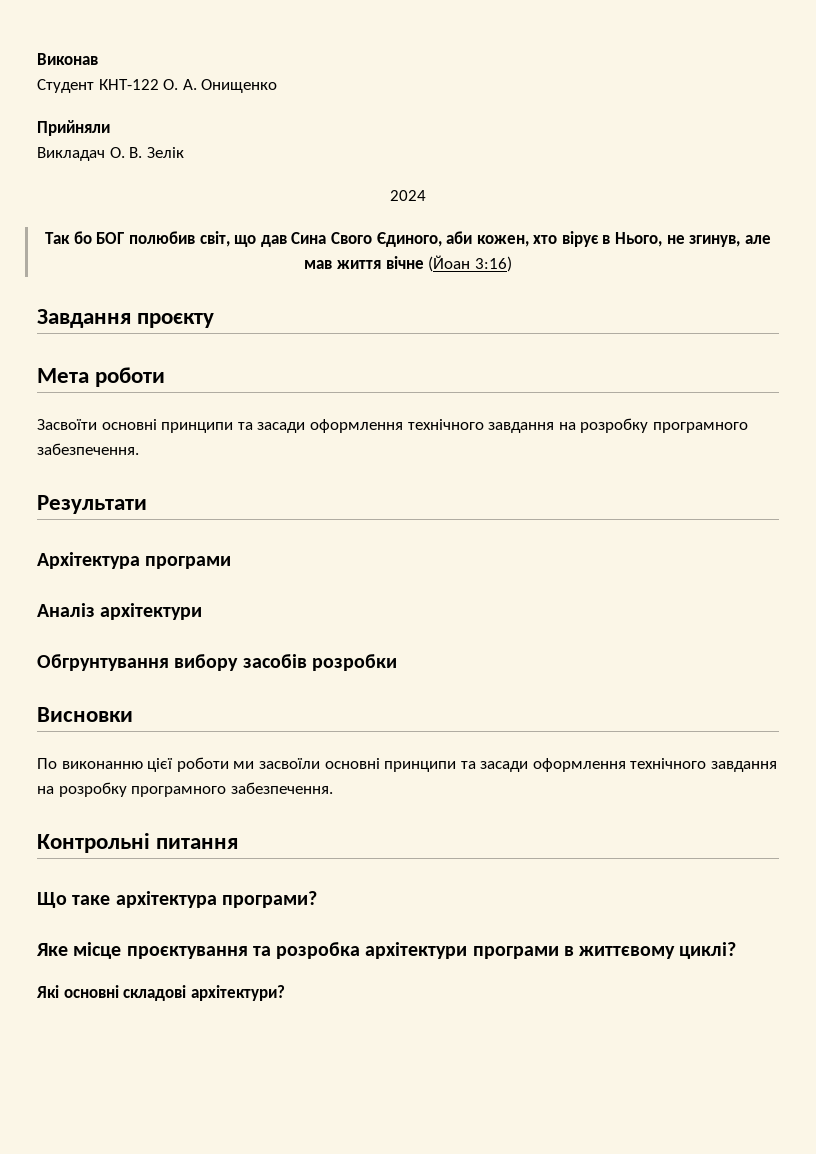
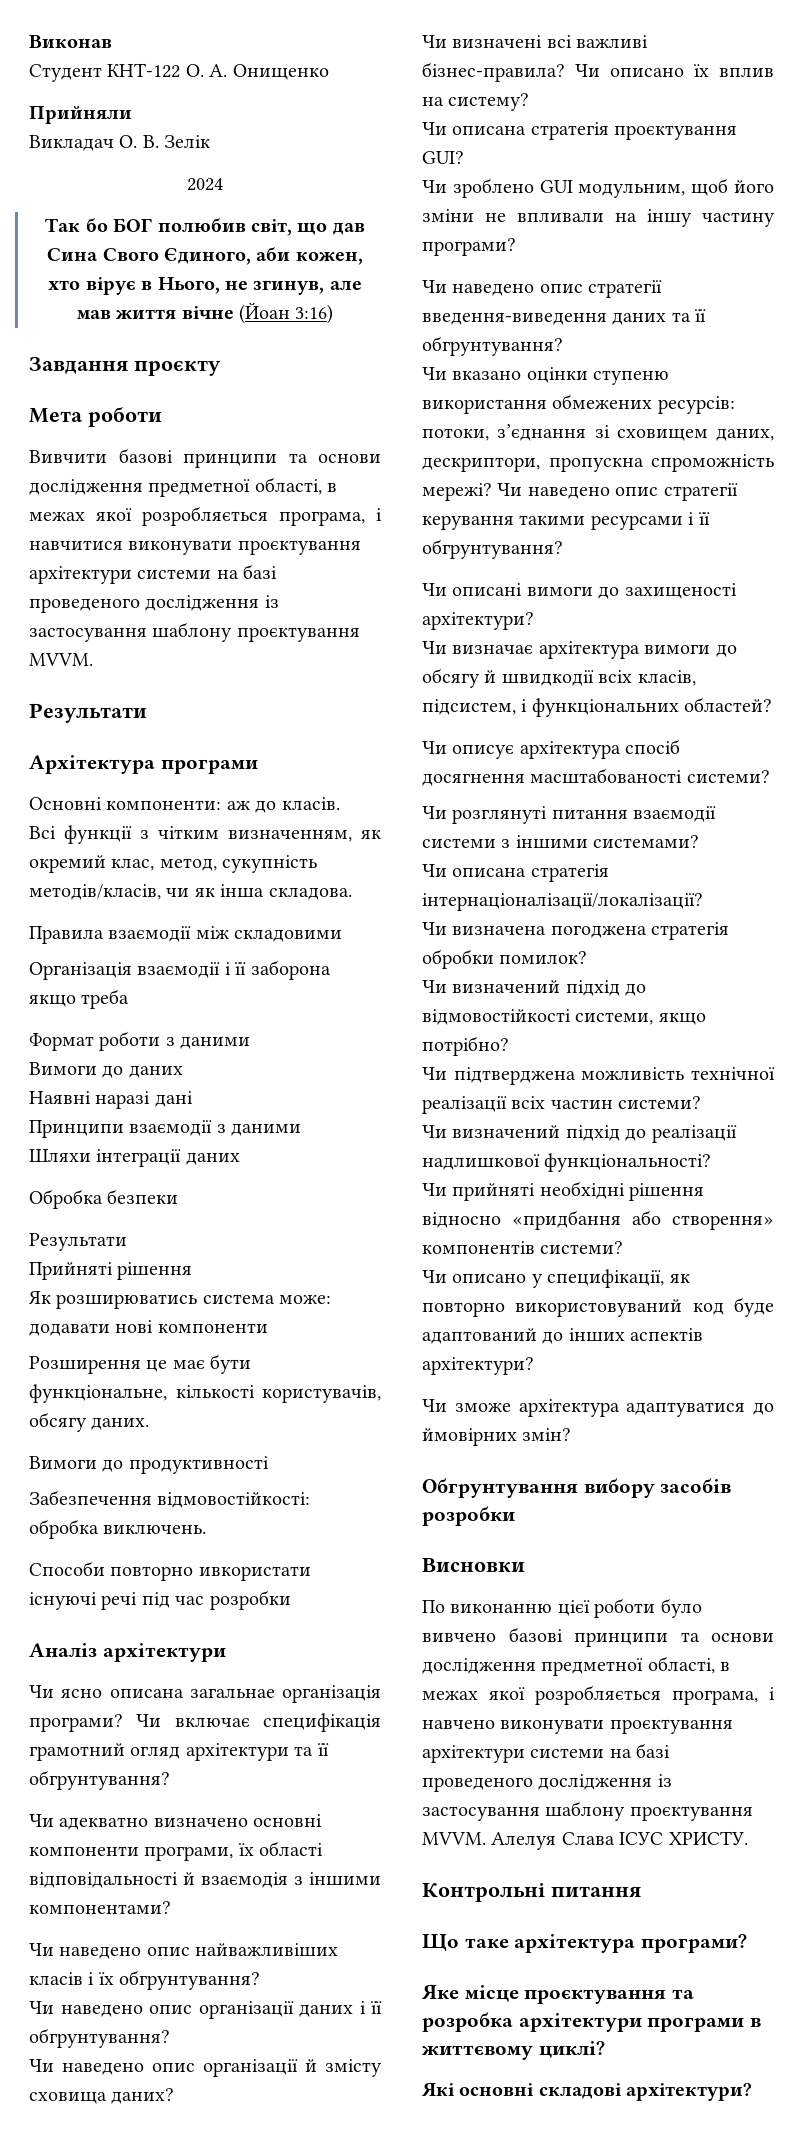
- Засвоїти основні принципи та засади оформлення технічного завдання на розробку програмного забезпечення.
+ Вивчити базові принципи та основи дослідження предметної області, в межах якої розробляється програма, і навчитися виконувати проєктування архітектури системи на базі проведеного дослідження із застосування шаблону проєктування MVVM.
  Результати
  Архітектура програми
+ Основні компоненти: аж до класів.
+ Всі функції з чітким визначенням, як окремий клас, метод, сукупність методів/класів, чи як інша складова.
+ Правила взаємодії між складовими
+ Організація взаємодії і її заборона якщо треба
+ Формат роботи з даними
+ Вимоги до даних
+ Наявні наразі дані
+ Принципи взаємодії з даними
+ Шляхи інтеграції даних
+ Обробка безпеки
+ Результати
+ Прийняті рішення
+ Як розширюватись система може: додавати нові компоненти
+ Розширення це має бути функціональне, кількості користувачів, обсягу даних.
+ Вимоги до продуктивності
+ Забезпечення відмовостійкості: обробка виключень.
+ Способи повторно ивкористати існуючі речі під час розробки
  Аналіз архітектури
+ Чи ясно описана загальнае організація програми? Чи включає специфікація грамотний огляд архітектури та її обгрунтування?
+ Чи адекватно визначено основні компоненти програми, їх області відповідальності й взаємодія з іншими компонентами?
+ Чи наведено опис найважливіших класів і їх обгрунтування?
+ Чи наведено опис організації даних і її обгрунтування?
+ Чи наведено опис організації й змісту сховища даних?
+ Чи визначені всі важливі бізнес-правила? Чи описано їх вплив на систему?
+ Чи описана стратегія проєктування GUI?
+ Чи зроблено GUI модульним, щоб його зміни не впливали на іншу частину програми?
+ Чи наведено опис стратегії введення-виведення даних та її обгрунтування?
+ Чи вказано оцінки ступеню використання обмежених ресурсів: потоки, з’єднання зі сховищем даних, дескриптори, пропускна спроможність мережі? Чи наведено опис стратегії керування такими ресурсами і її обгрунтування?
+ Чи описані вимоги до захищеності архітектури?
+ Чи визначає архітектура вимоги до обсягу й швидкодії всіх класів, підсистем, і функціональних областей?
+ Чи описує архітектура спосіб досягнення масштабованості системи?
+ Чи розглянуті питання взаємодії системи з іншими системами?
+ Чи описана стратегія інтернаціоналізації/локалізації?
+ Чи визначена погоджена стратегія обробки помилок?
+ Чи визначений підхід до відмовостійкості системи, якщо потрібно?
+ Чи підтверджена можливість технічної реалізації всіх частин системи?
+ Чи визначений підхід до реалізації надлишкової функціональності?
+ Чи прийняті необхідні рішення відносно «придбання або створення» компонентів системи?
+ Чи описано у специфікації, як повторно використовуваний код буде адаптований до інших аспектів архітектури?
+ Чи зможе архітектура адаптуватися до ймовірних змін?
- По виконанню цієї роботи ми засвоїли основні принципи та засади оформлення технічного завдання на розробку програмного забезпечення.
+ По виконанню цієї роботи було вивчено базові принципи та основи дослідження предметної області, в межах якої розробляється програма, і навчено виконувати проєктування архітектури системи на базі проведеного дослідження із застосування шаблону проєктування MVVM. Алелуя Слава ІСУС ХРИСТУ.

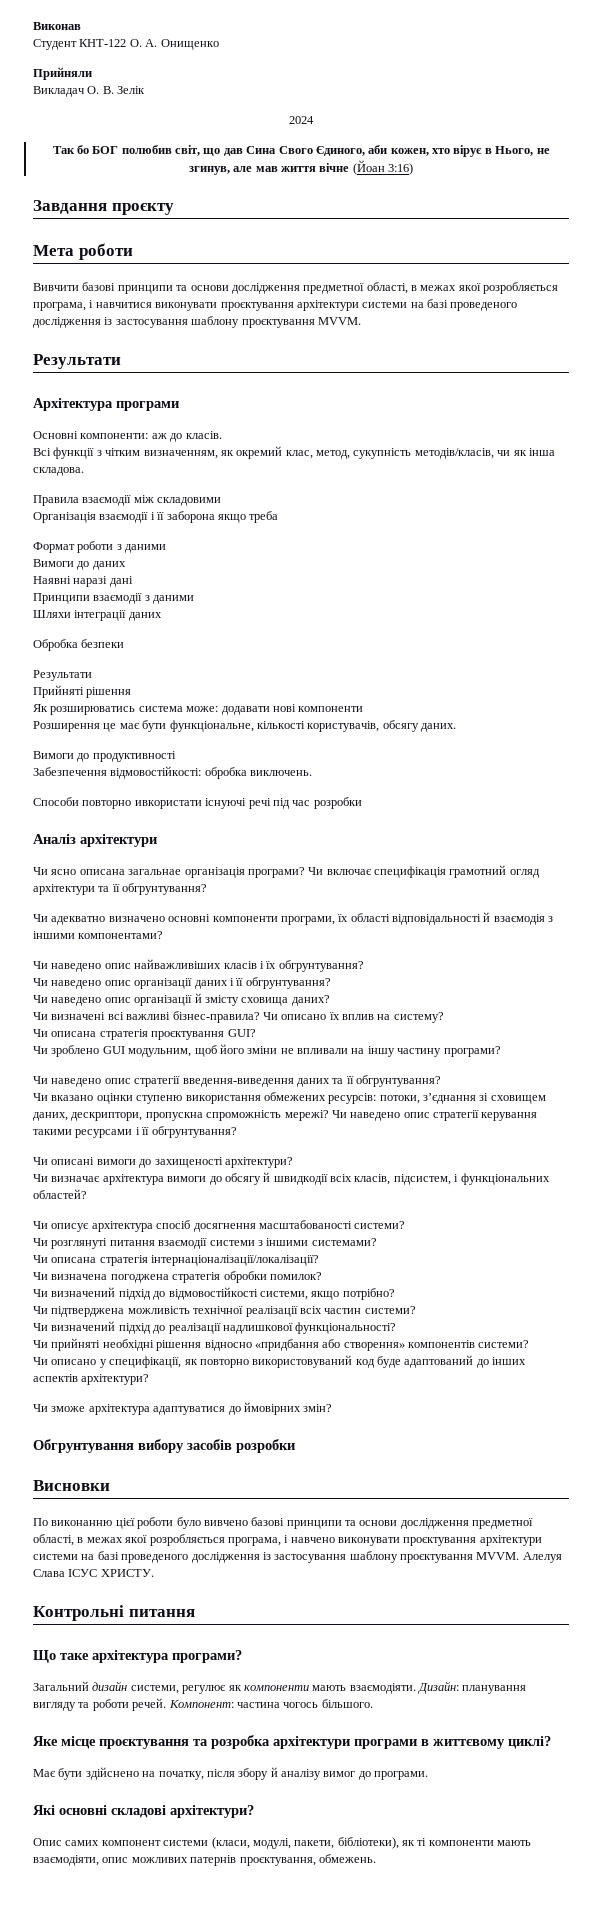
+ Загальний дизайн системи, регулює як компоненти мають взаємодіяти. Дизайн: планування вигляду та роботи речей. Компонент: частина чогось більшого.
+ Має бути здійснено на початку, після збору й аналізу вимог до програми.
  Які основні складові архітектури?
+ Опис самих компонент системи (класи, модулі, пакети, бібліотеки), як ті компоненти мають взаємодіяти, опис можливих патернів проєктування, обмежень.

